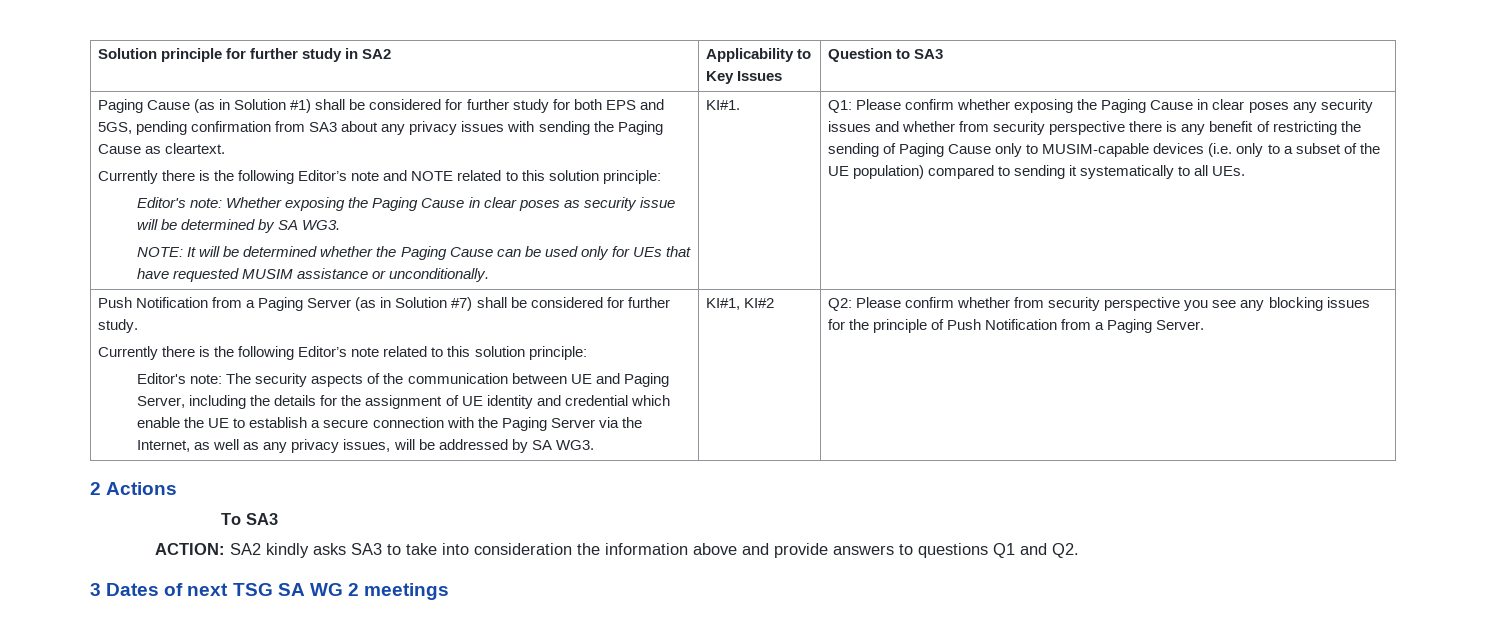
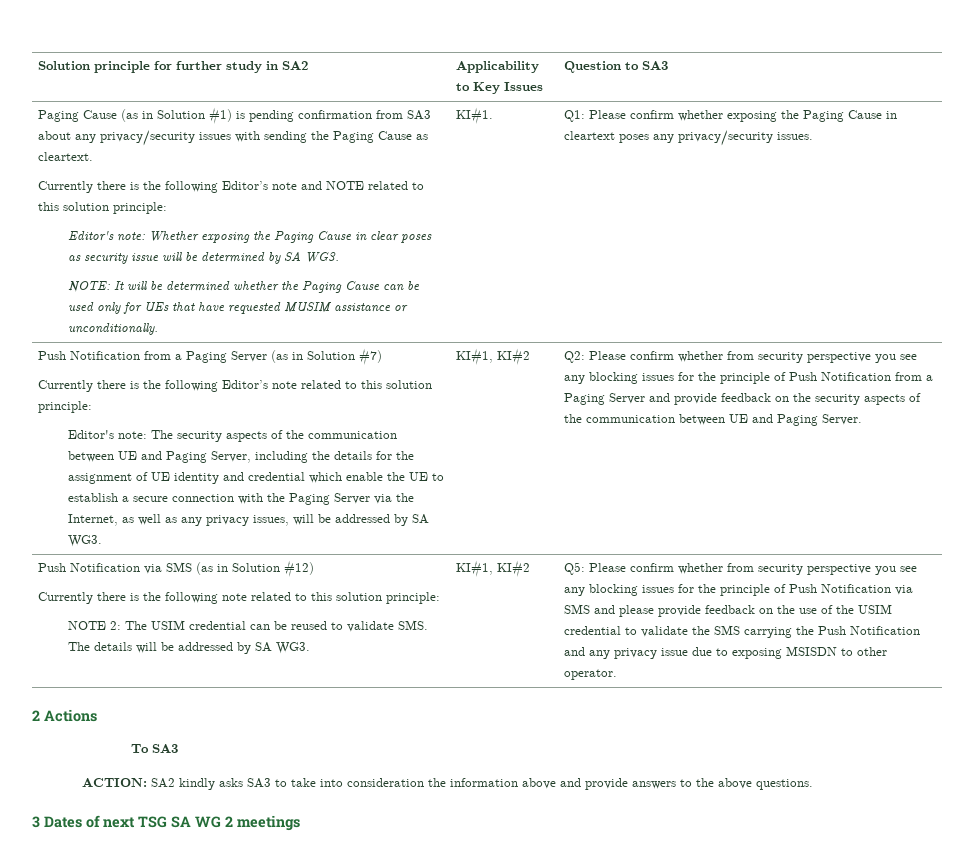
- Paging Cause (as in Solution #1) shall be considered for further study for both EPS and 5GS, pending confirmation from SA3 about any privacy issues with sending the Paging Cause as cleartext.
+ Paging Cause (as in Solution #1) is pending confirmation from SA3 about any privacy/security issues with sending the Paging Cause as cleartext.
- Q1: Please confirm whether exposing the Paging Cause in clear poses any security issues and whether from security perspective there is any benefit of restricting the sending of Paging Cause only to MUSIM-capable devices (i.e. only to a subset of the UE population) compared to sending it systematically to all UEs.
+ Q1: Please confirm whether exposing the Paging Cause in cleartext poses any privacy/security issues.
- Push Notification from a Paging Server (as in Solution #7) shall be considered for further study.
+ Push Notification from a Paging Server (as in Solution #7)
- Q2: Please confirm whether from security perspective you see any blocking issues for the principle of Push Notification from a Paging Server.
+ Q2: Please confirm whether from security perspective you see any blocking issues for the principle of Push Notification from a Paging Server and provide feedback on the security aspects of the communication between UE and Paging Server.
+ Push Notification via SMS (as in Solution #12)
+ Currently there is the following note related to this solution principle:
+ NOTE 2: The USIM credential can be reused to validate SMS. The details will be addressed by SA WG3. | KI#1, KI#2 | Q5: Please confirm whether from security perspective you see any blocking issues for the principle of Push Notification via SMS and please provide feedback on the use of the USIM credential to validate the SMS carrying the Push Notification and any privacy issue due to exposing MSISDN to other operator.
- ACTION: SA2 kindly asks SA3 to take into consideration the information above and provide answers to questions Q1 and Q2.
+ ACTION: SA2 kindly asks SA3 to take into consideration the information above and provide answers to the above questions.

